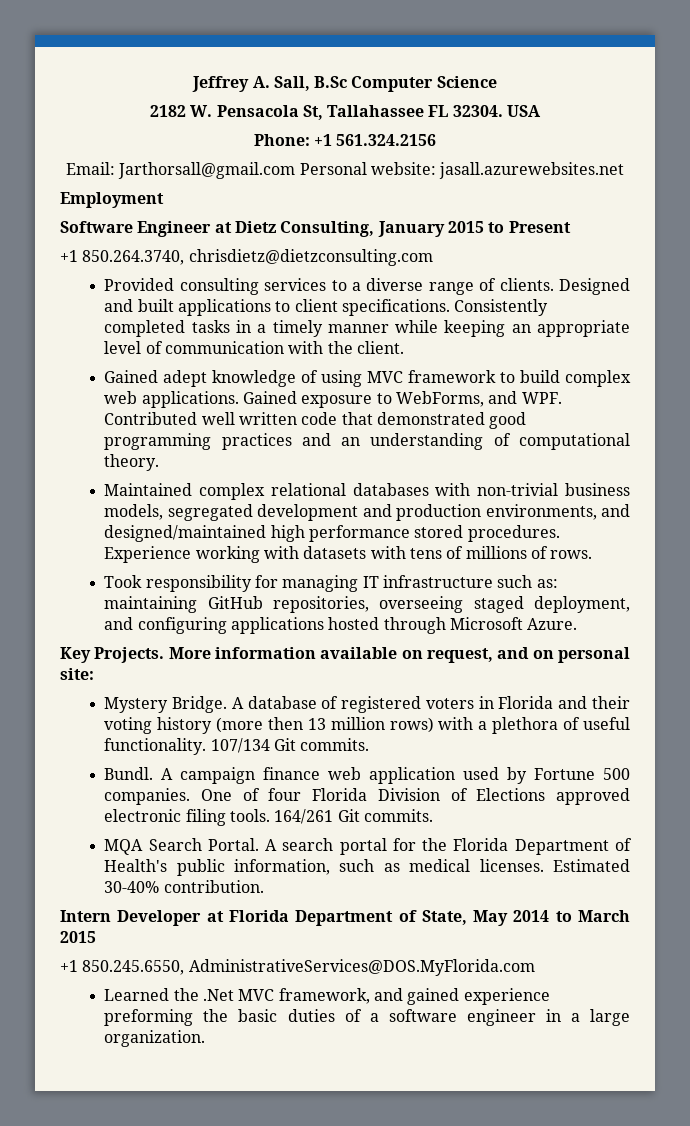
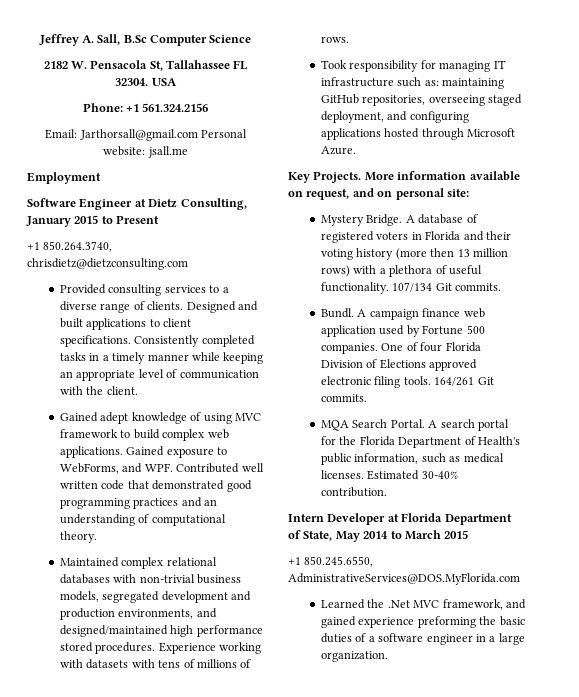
- Email: Jarthorsall@gmail.com Personal website: jasall.azurewebsites.net
+ Email: Jarthorsall@gmail.com Personal website: jsall.me

